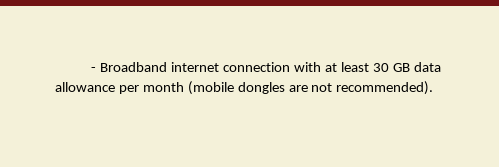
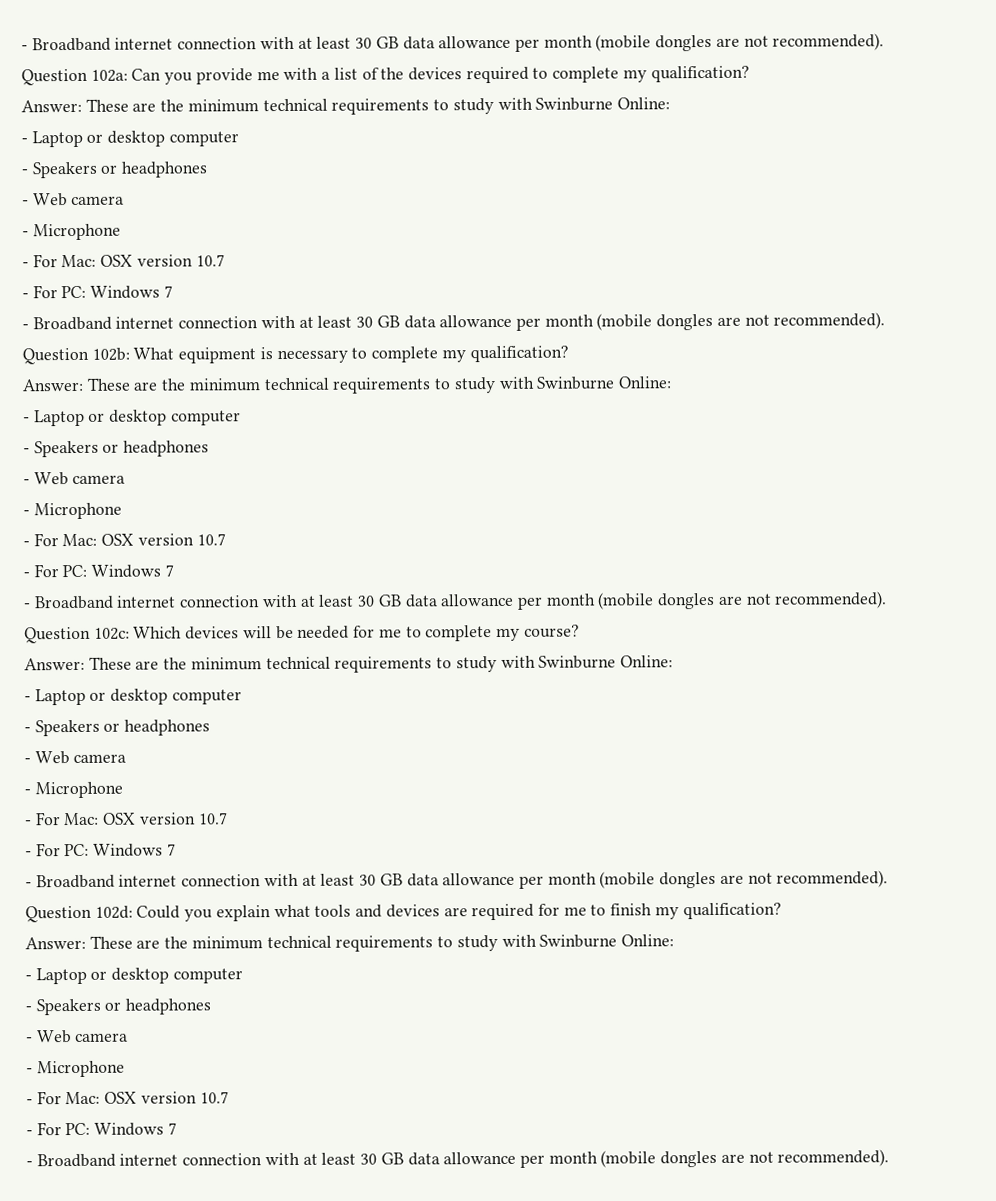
+ Question 102a: Can you provide me with a list of the devices required to complete my qualification?
+ Answer: These are the minimum technical requirements to study with Swinburne Online:
+ - Laptop or desktop computer
+ - Speakers or headphones
+ - Web camera
+ - Microphone
+ - For Mac: OSX version 10.7
+ - For PC: Windows 7
+ - Broadband internet connection with at least 30 GB data allowance per month (mobile dongles are not recommended).
+ Question 102b: What equipment is necessary to complete my qualification?
+ Answer: These are the minimum technical requirements to study with Swinburne Online:
+ - Laptop or desktop computer
+ - Speakers or headphones
+ - Web camera
+ - Microphone
+ - For Mac: OSX version 10.7
+ - For PC: Windows 7
+ - Broadband internet connection with at least 30 GB data allowance per month (mobile dongles are not recommended).
+ Question 102c: Which devices will be needed for me to complete my course?
+ Answer: These are the minimum technical requirements to study with Swinburne Online:
+ - Laptop or desktop computer
+ - Speakers or headphones
+ - Web camera
+ - Microphone
+ - For Mac: OSX version 10.7
+ - For PC: Windows 7
+ - Broadband internet connection with at least 30 GB data allowance per month (mobile dongles are not recommended).
+ Question 102d: Could you explain what tools and devices are required for me to finish my qualification?
+ Answer: These are the minimum technical requirements to study with Swinburne Online:
+ - Laptop or desktop computer
+ - Speakers or headphones
+ - Web camera
+ - Microphone
+ - For Mac: OSX version 10.7
+ - For PC: Windows 7
+ - Broadband internet connection with at least 30 GB data allowance per month (mobile dongles are not recommended).

